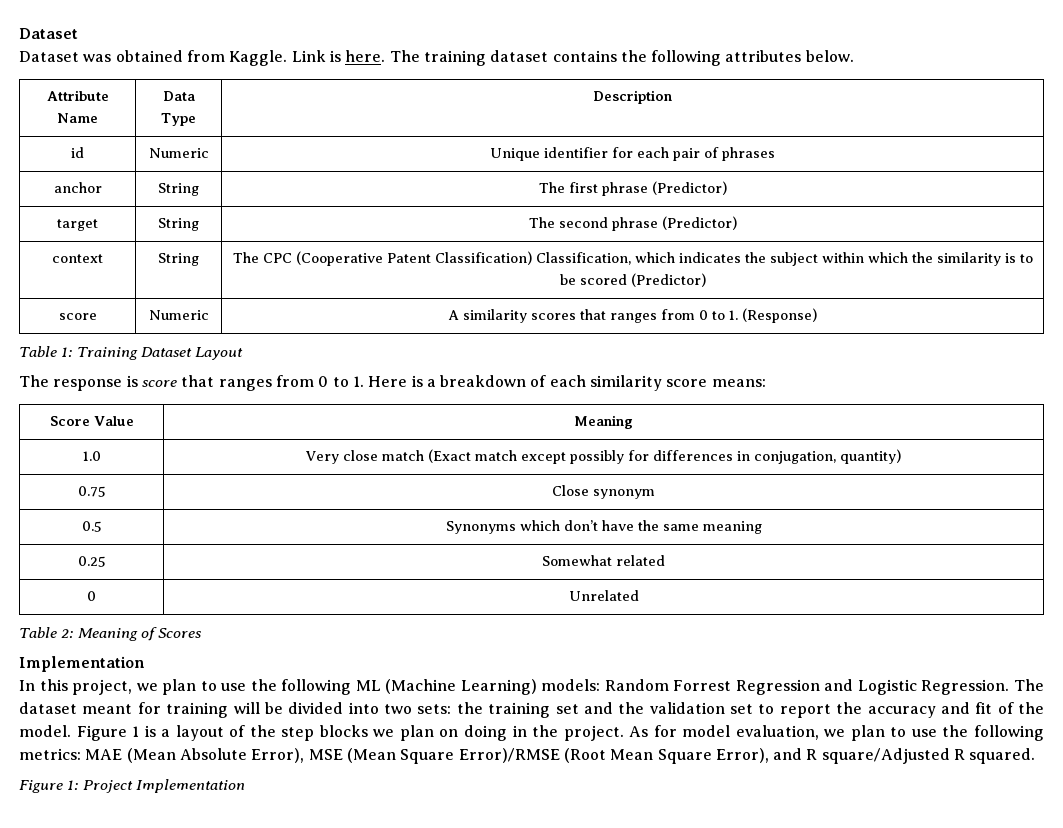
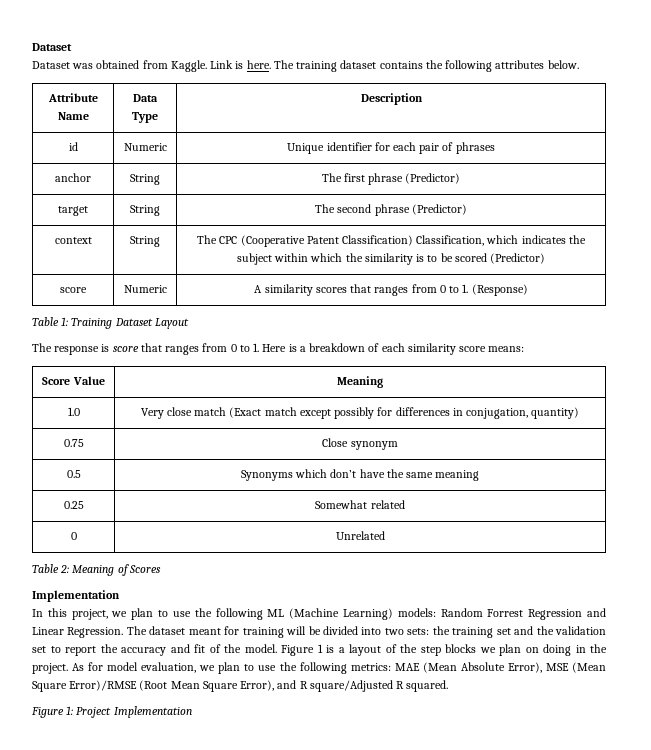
- In this project, we plan to use the following ML (Machine Learning) models: Random Forrest Regression and Logistic Regression.
+ In this project, we plan to use the following ML (Machine Learning) models: Random Forrest Regression and Linear Regression.

